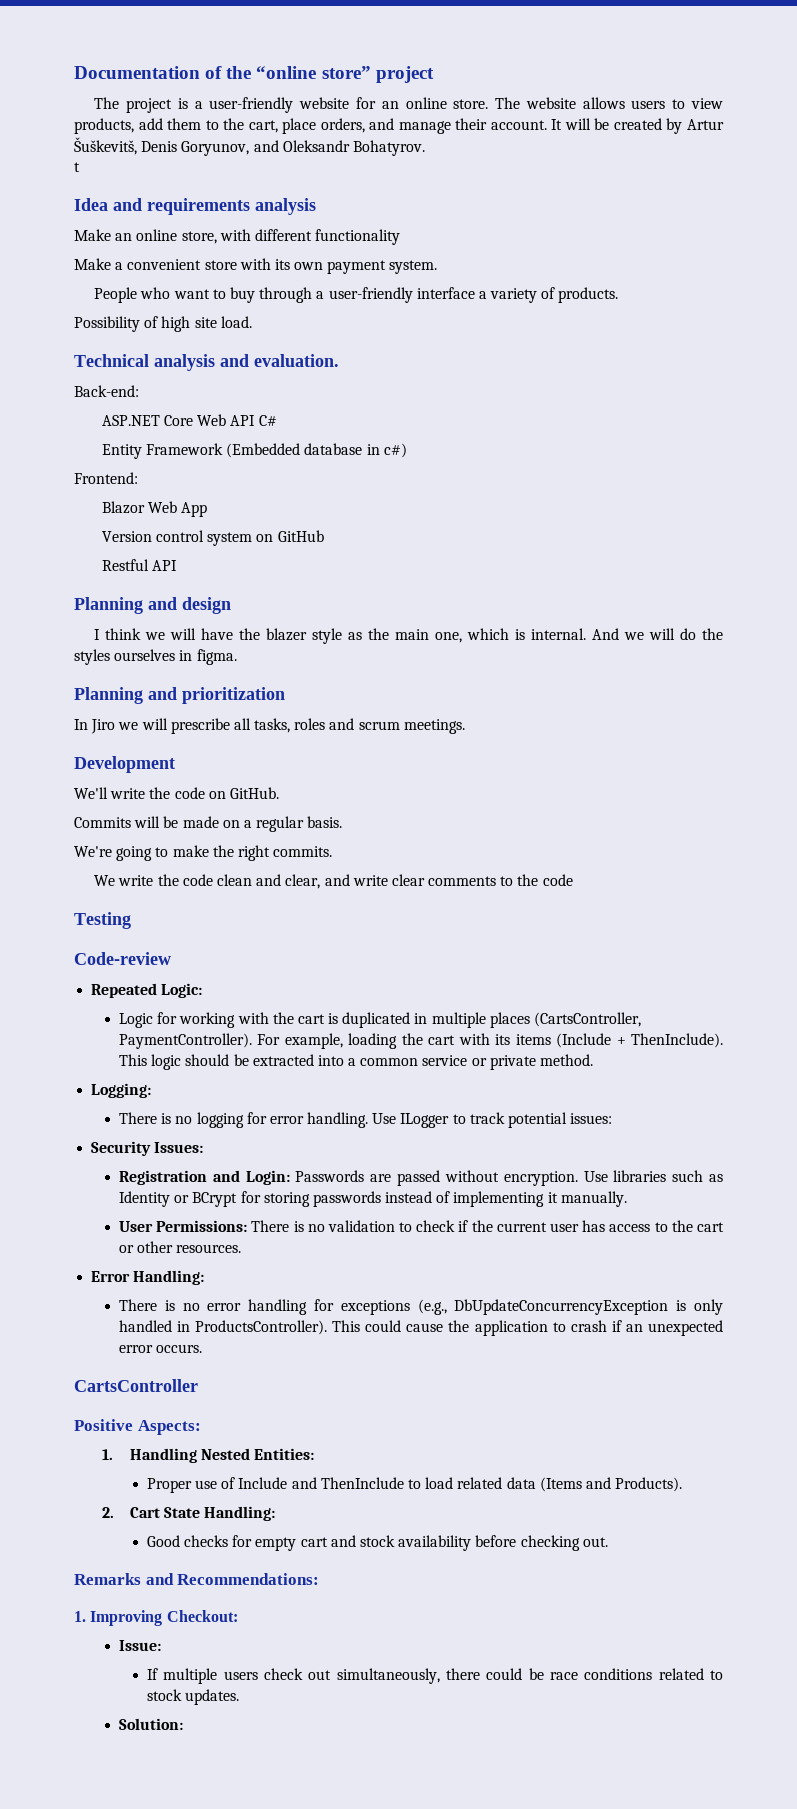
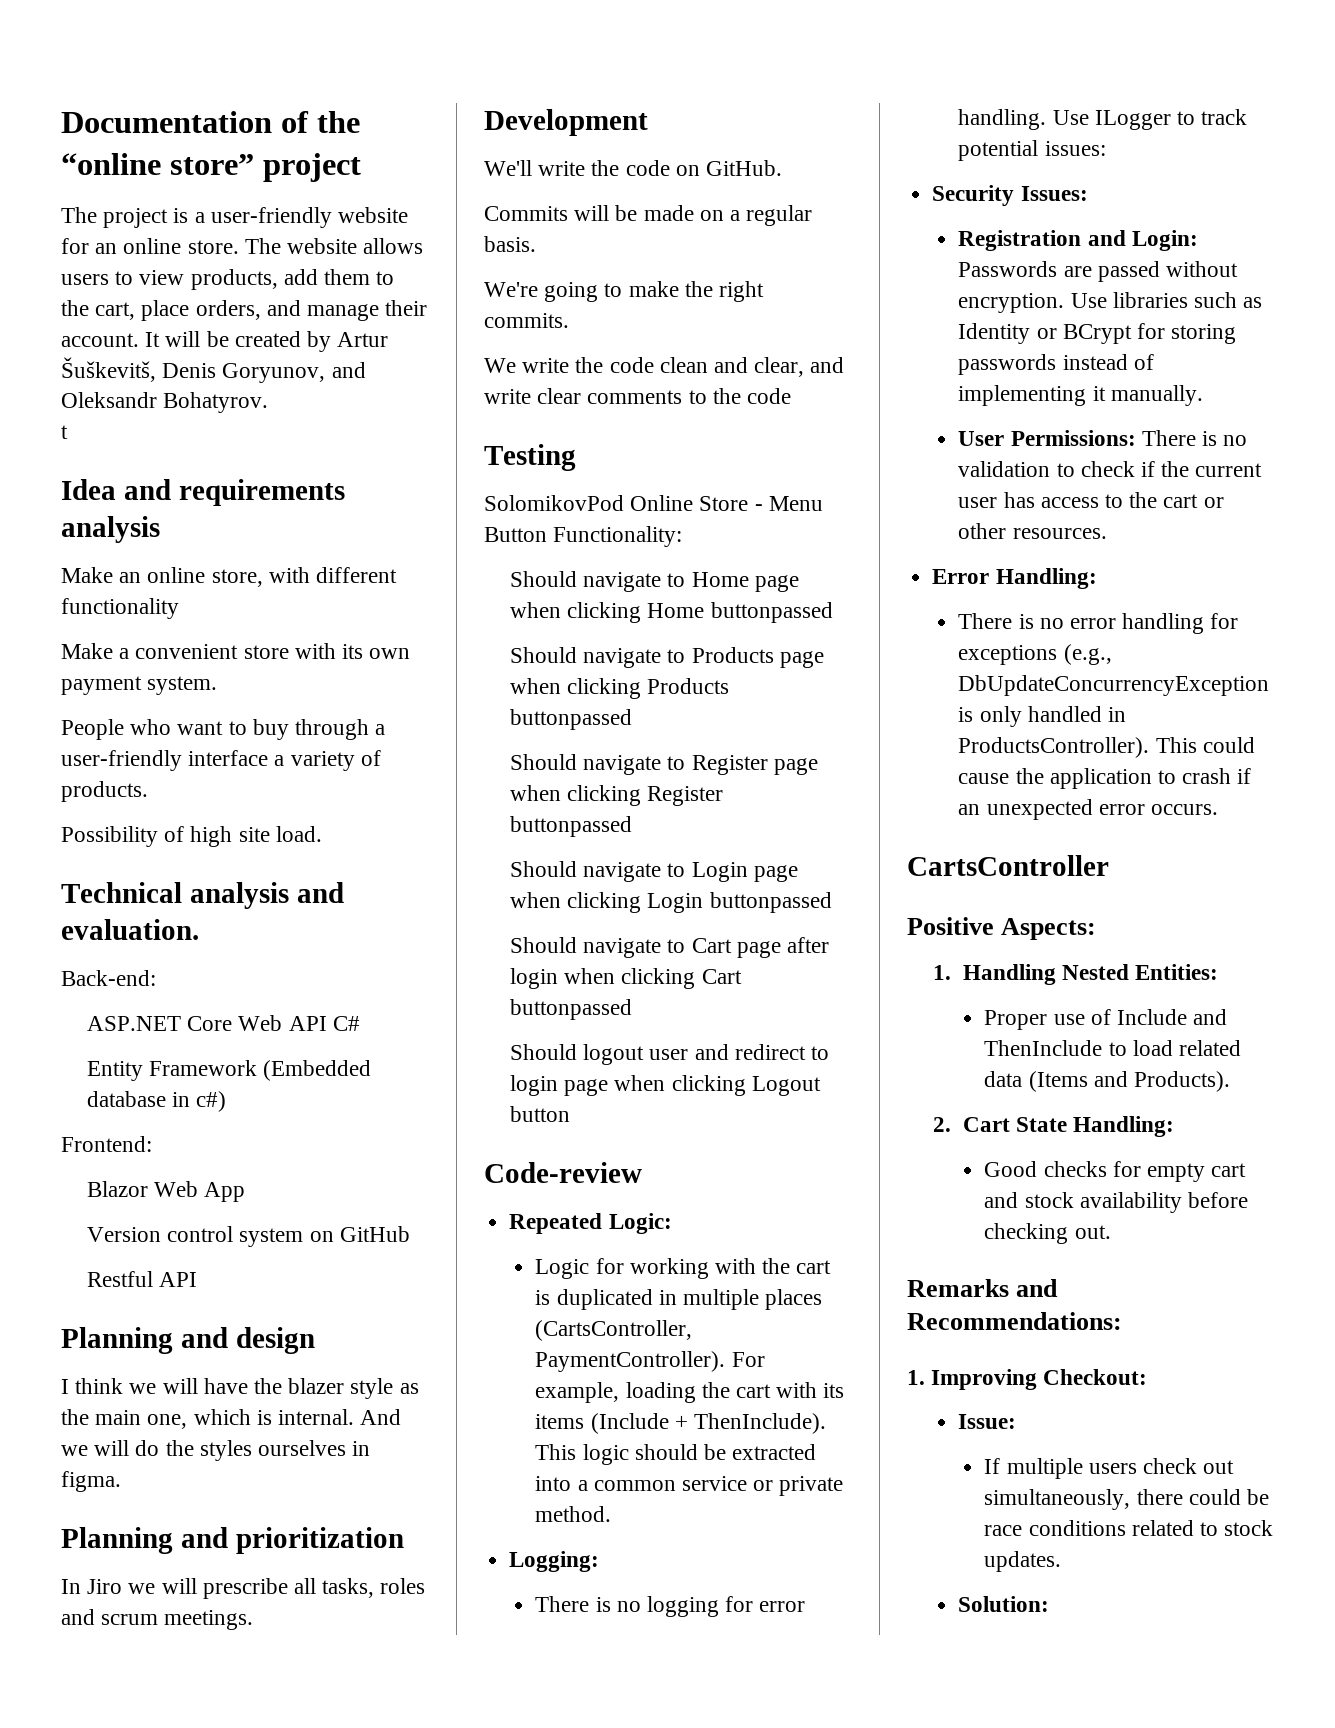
+ SolomikovPod Online Store - Menu Button Functionality:
+ Should navigate to Home page when clicking Home buttonpassed
+ Should navigate to Products page when clicking Products buttonpassed
+ Should navigate to Register page when clicking Register buttonpassed
+ Should navigate to Login page when clicking Login buttonpassed
+ Should navigate to Cart page after login when clicking Cart buttonpassed
+ Should logout user and redirect to login page when clicking Logout button

